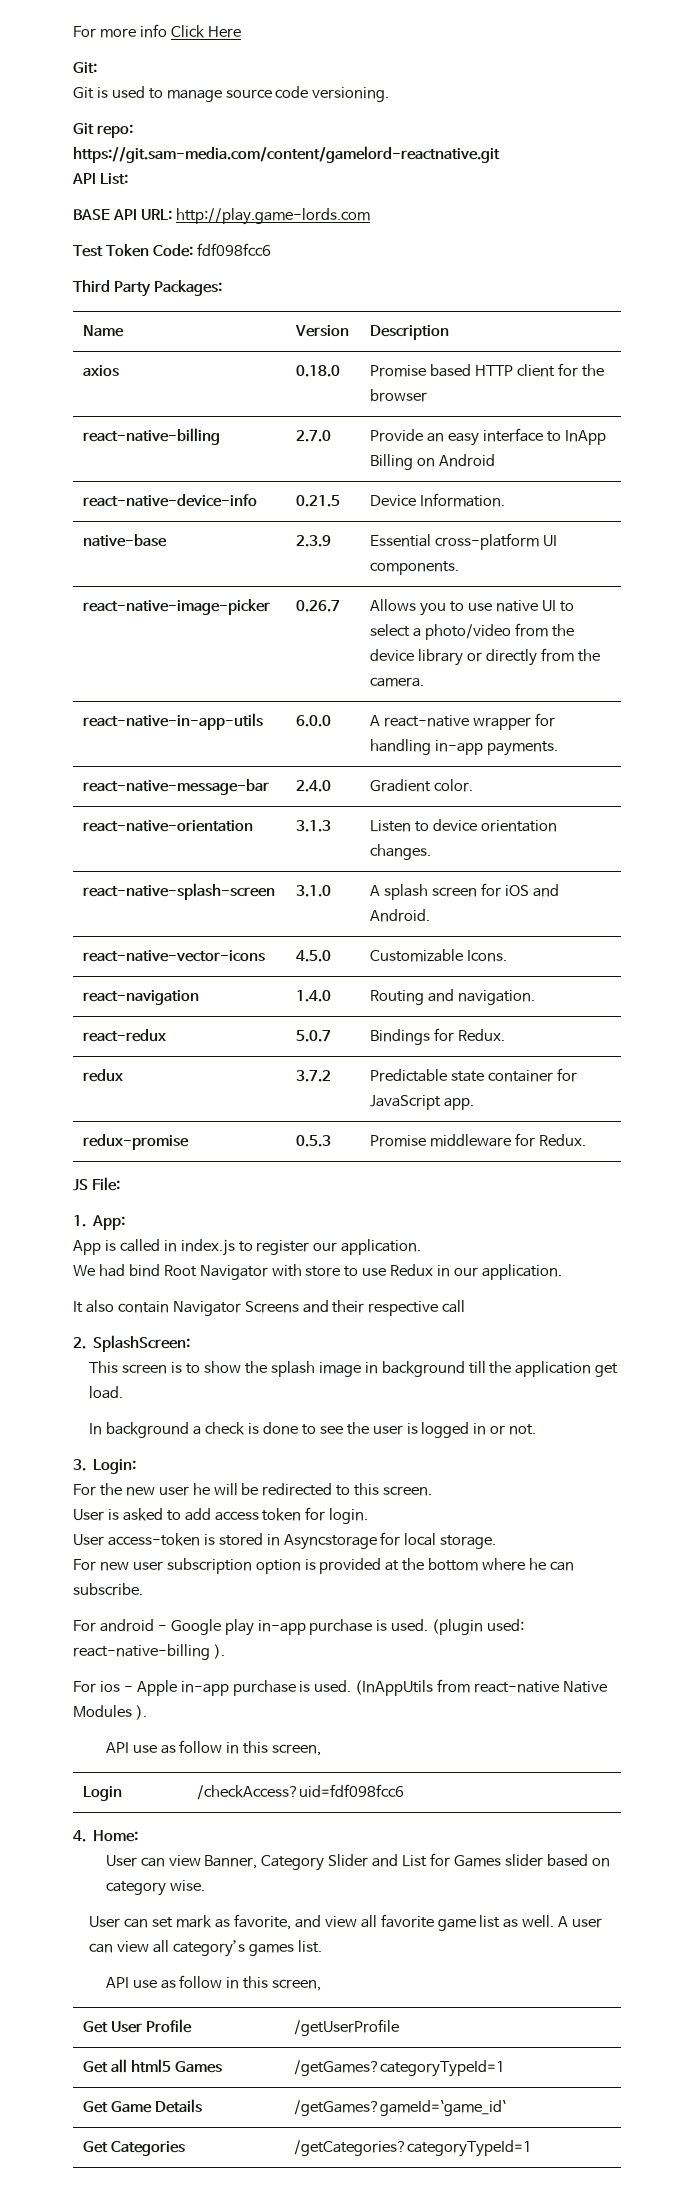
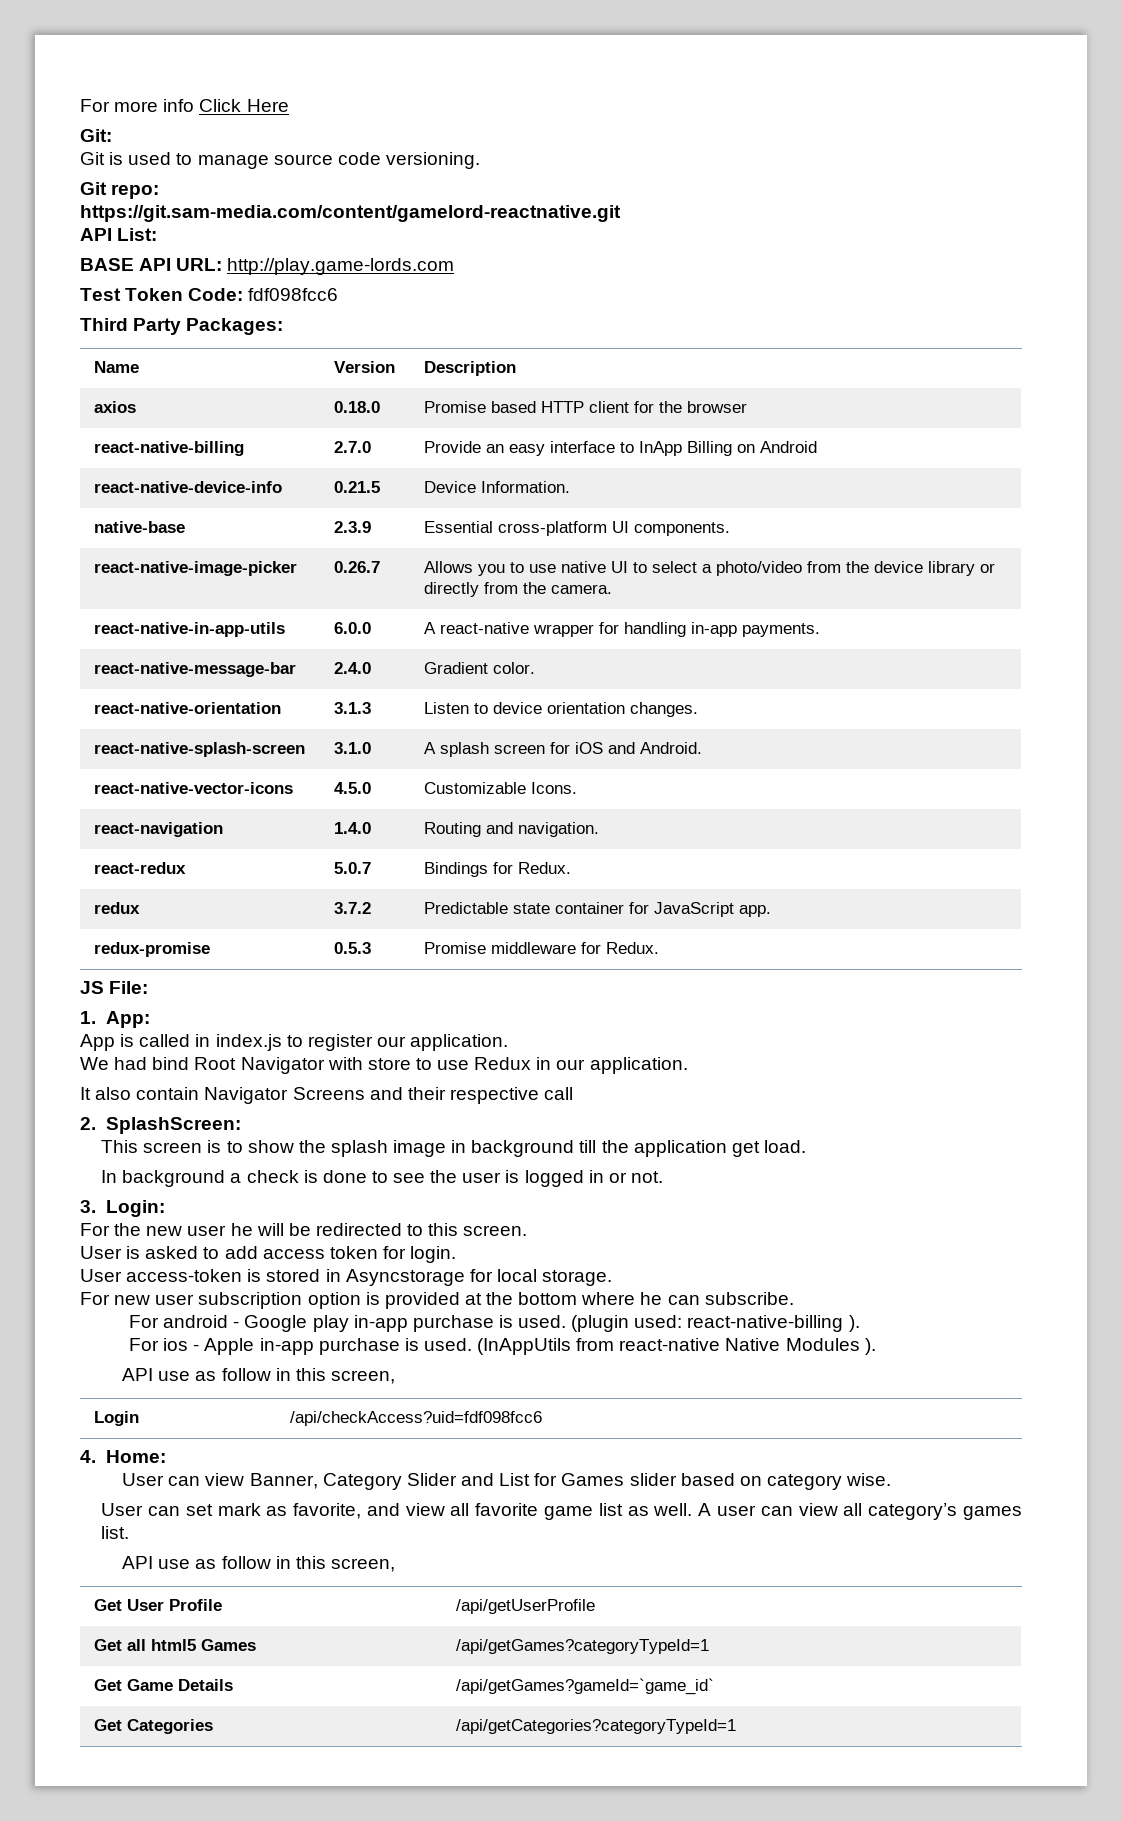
- Login | /checkAccess?uid=fdf098fcc6
+ Login | /api/checkAccess?uid=fdf098fcc6
- Get User Profile | /getUserProfile
+ Get User Profile | /api/getUserProfile
- Get all html5 Games | /getGames?categoryTypeId=1
+ Get all html5 Games | /api/getGames?categoryTypeId=1
- Get Game Details | /getGames?gameId=`game_id`
+ Get Game Details | /api/getGames?gameId=`game_id`
- Get Categories | /getCategories?categoryTypeId=1
+ Get Categories | /api/getCategories?categoryTypeId=1

